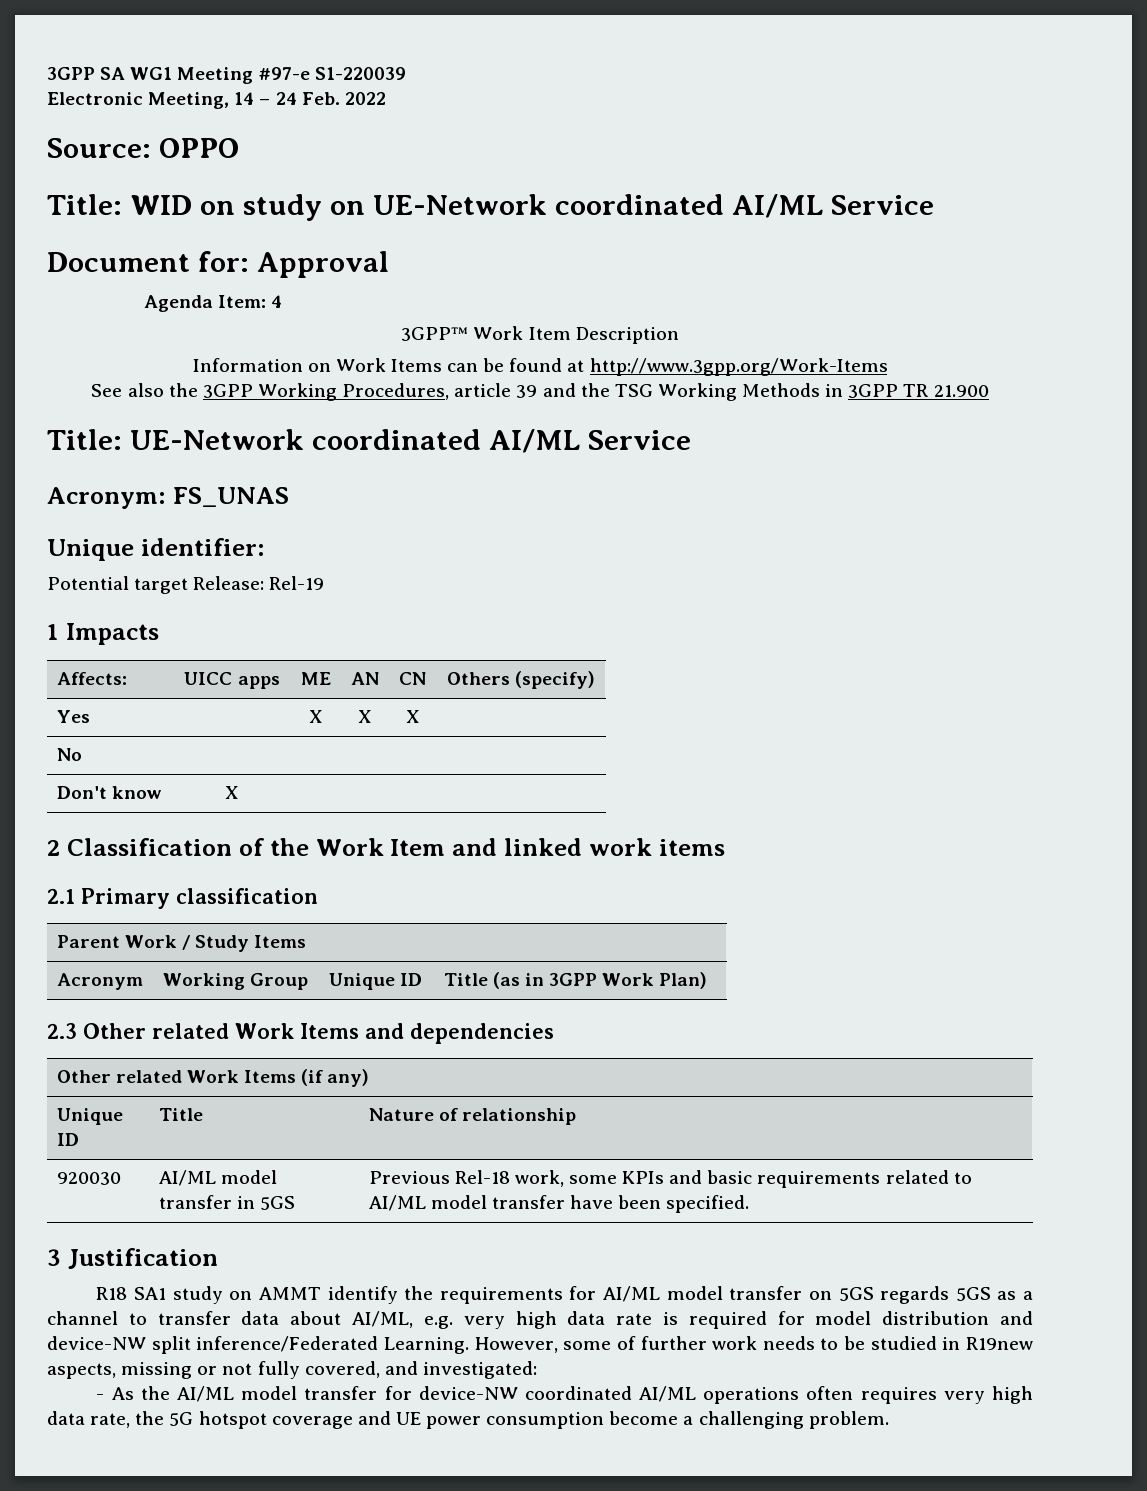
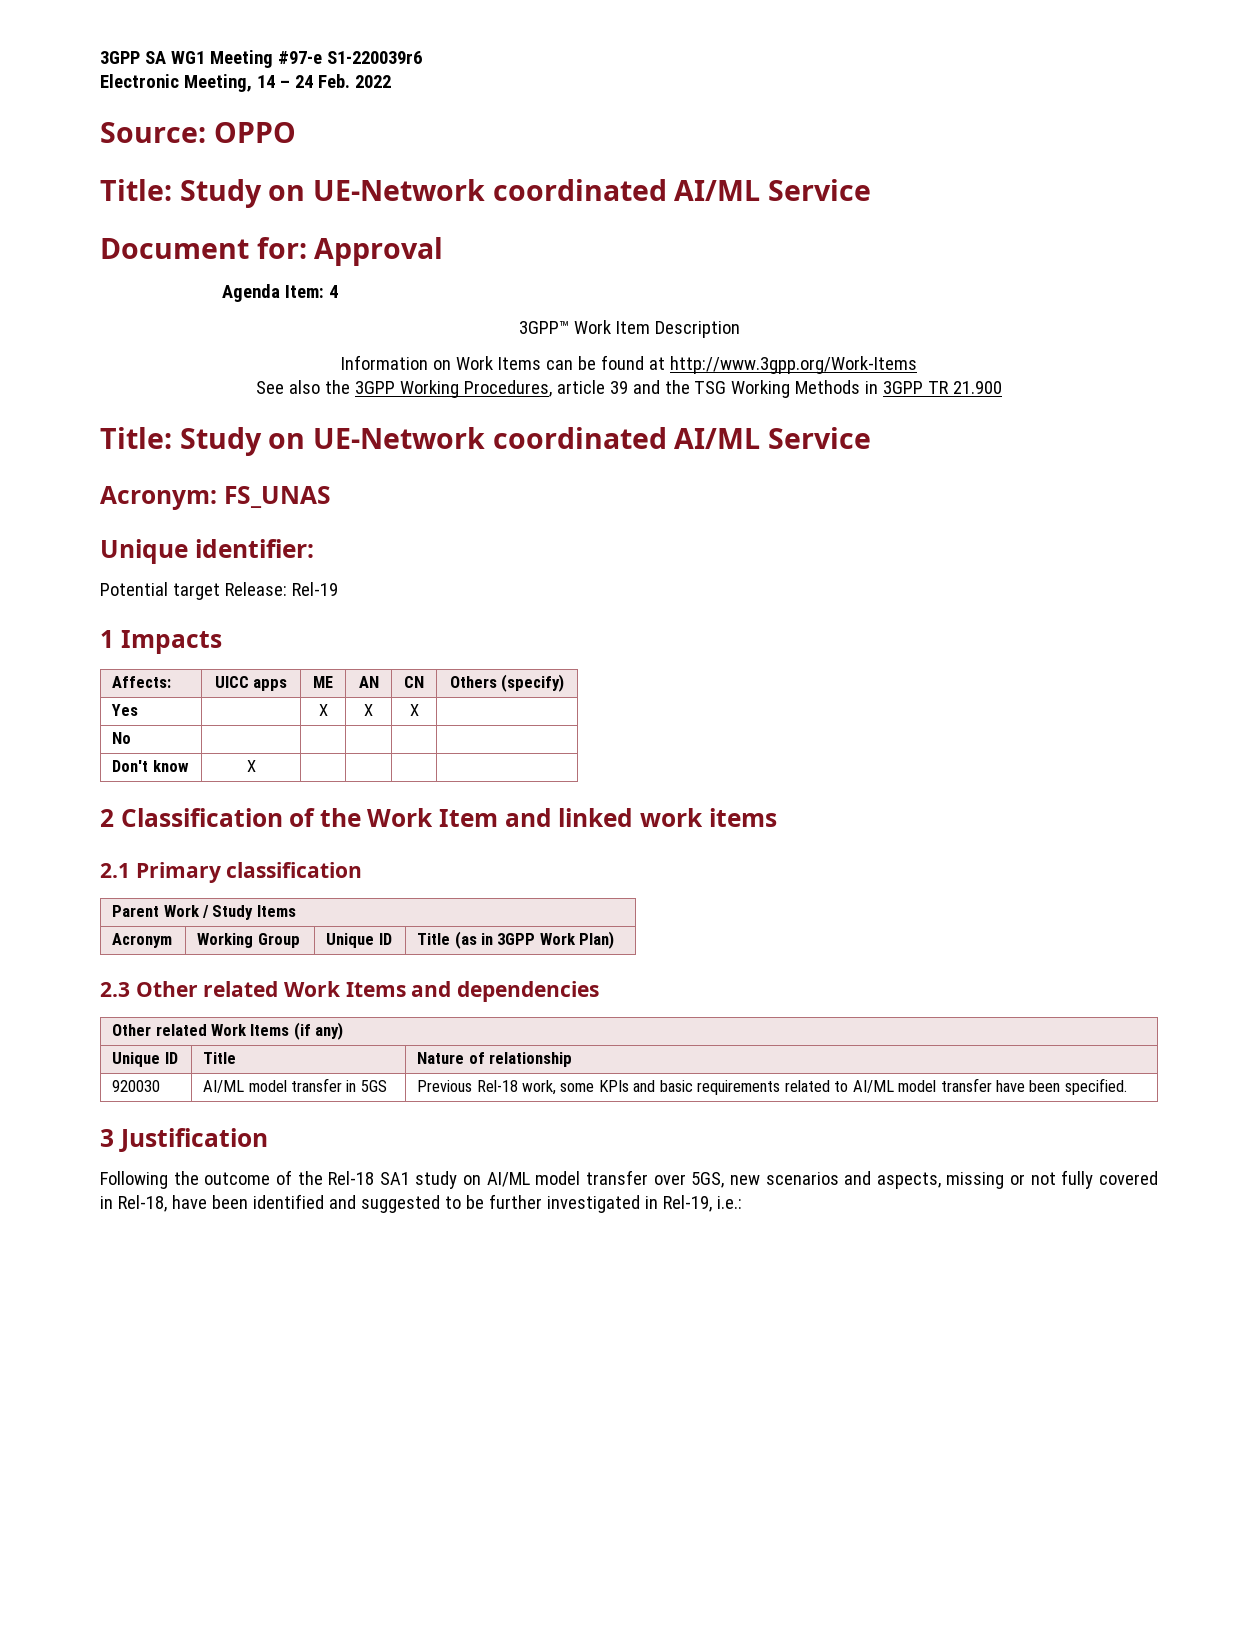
- 3GPP SA WG1 Meeting #97-e S1-220039
+ 3GPP SA WG1 Meeting #97-e S1-220039r6
  Source: OPPO
- Title: WID on study on UE-Network coordinated AI/ML Service
+ Title: Study on UE-Network coordinated AI/ML Service
  See also the 3GPP Working Procedures, article 39 and the TSG Working Methods in 3GPP TR 21.900
- Title: UE-Network coordinated AI/ML Service
+ Title: Study on UE-Network coordinated AI/ML Service
- R18 SA1 study on AMMT identify the requirements for AI/ML model transfer on 5GS regards 5GS as a channel to transfer data about AI/ML, e.g. very high data rate is required for model distribution and device-NW split inference/Federated Learning. However, some of further work needs to be studied in R19new aspects, missing or not fully covered, and investigated:
- - As the AI/ML model transfer for device-NW coordinated AI/ML operations often requires very high data rate, the 5G hotspot coverage and UE power consumption become a challenging problem.
+ Following the outcome of the Rel-18 SA1 study on AI/ML model transfer over 5GS, new scenarios and aspects, missing or not fully covered in Rel-18, have been identified and suggested to be further investigated in Rel-19, i.e.:

